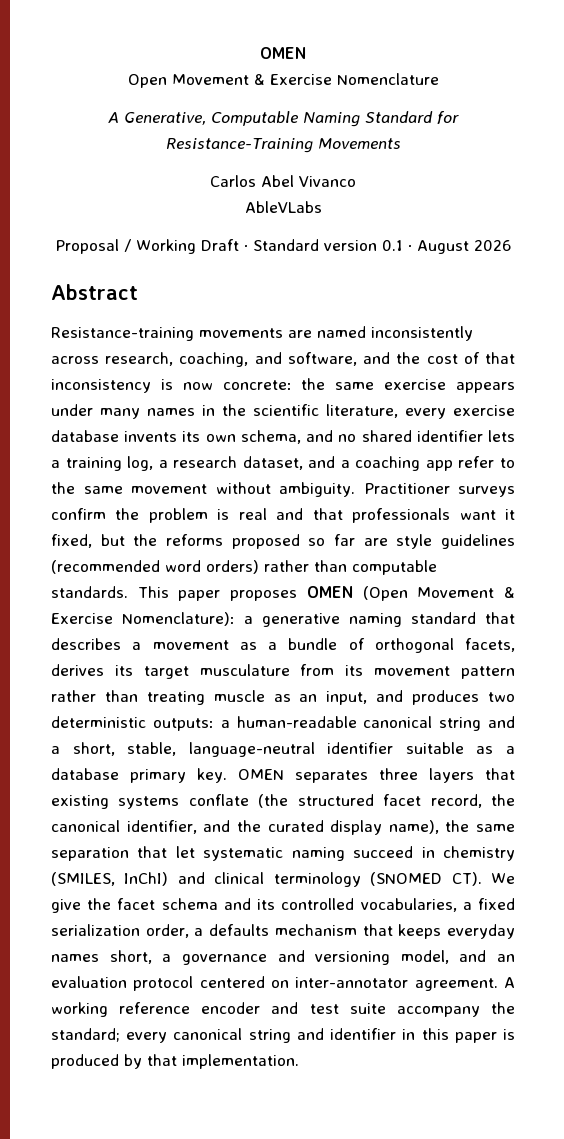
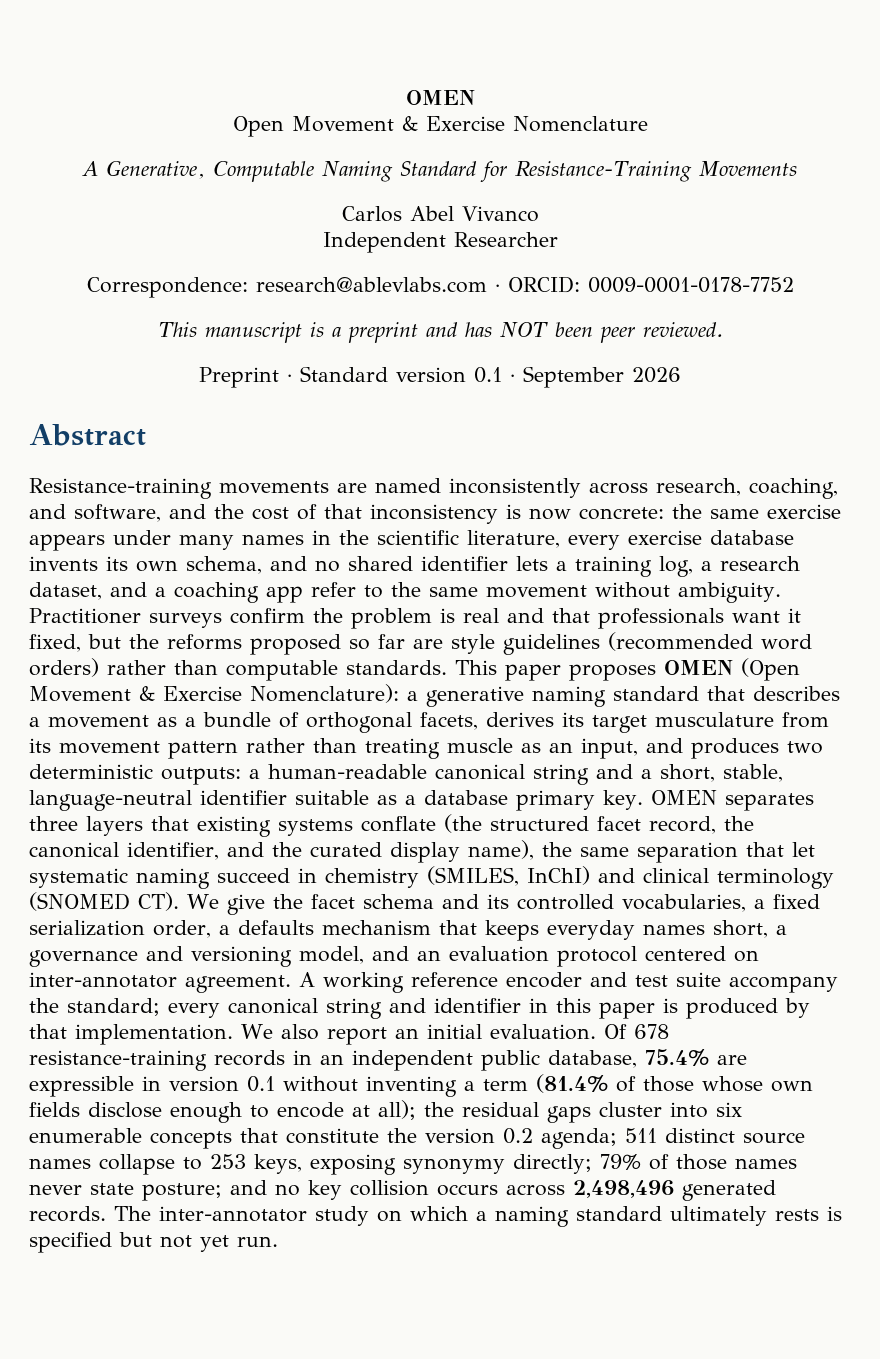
- AbleVLabs
- Proposal / Working Draft · Standard version 0.1 · August 2026
+ Independent Researcher
+ Correspondence: research@ablevlabs.com · ORCID: 0009-0001-0178-7752
+ This manuscript is a preprint and has NOT been peer reviewed.
+ Preprint · Standard version 0.1 · September 2026
+ We also report an initial evaluation. Of 678 resistance-training records in an independent public database, 75.4% are expressible in version 0.1 without inventing a term (81.4% of those whose own fields disclose enough to encode at all); the residual gaps cluster into six enumerable concepts that constitute the version 0.2 agenda; 511 distinct source names collapse to 253 keys, exposing synonymy directly; 79% of those names never state posture; and no key collision occurs across 2,498,496 generated records. The inter-annotator study on which a naming standard ultimately rests is specified but not yet run.

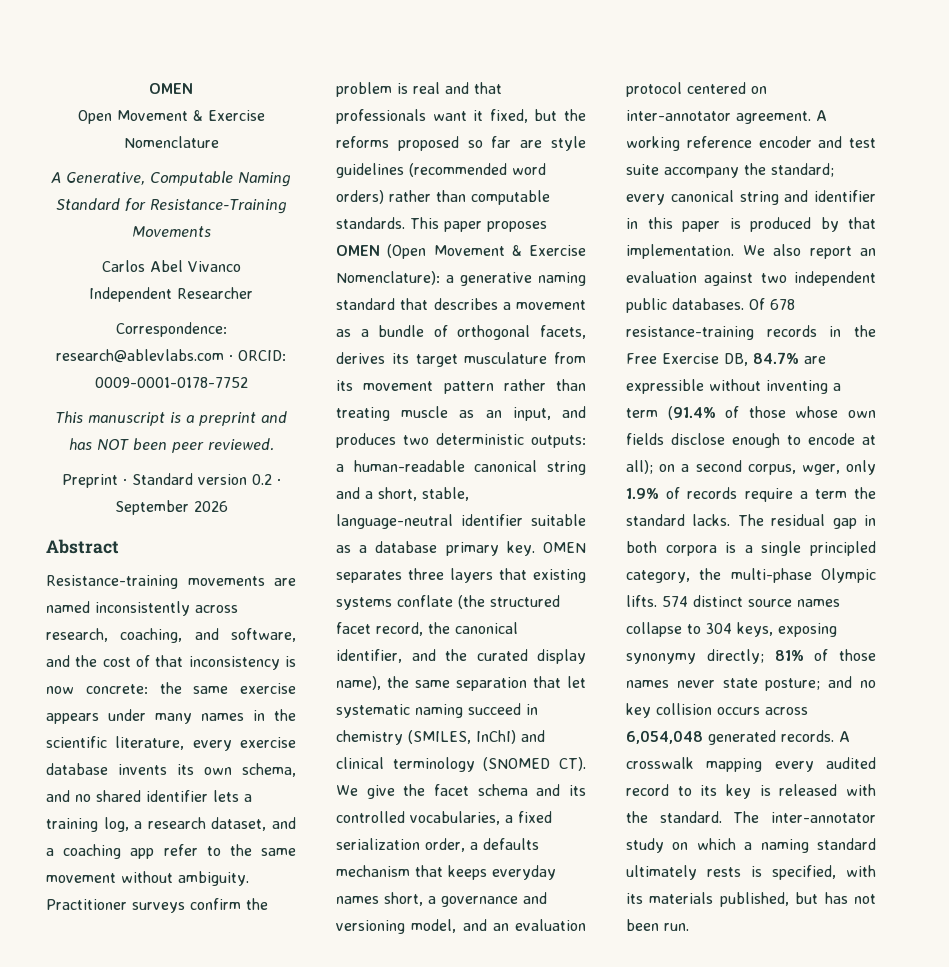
- Preprint · Standard version 0.1 · September 2026
+ Preprint · Standard version 0.2 · September 2026
- We also report an initial evaluation.
+ We also report an evaluation against two independent public databases.
- Of 678 resistance-training records in an independent public database, 75.4% are expressible in version 0.1 without inventing a term (81.4% of those whose own fields disclose enough to encode at all); the residual gaps cluster into six enumerable concepts that constitute the version 0.2 agenda; 511 distinct source names collapse to 253 keys, exposing synonymy directly; 79% of those names never state posture; and no key collision occurs across 2,498,496 generated records.
+ Of 678 resistance-training records in the Free Exercise DB, 84.7% are expressible without inventing a term (91.4% of those whose own fields disclose enough to encode at all); on a second corpus, wger, only 1.9% of records require a term the standard lacks. The residual gap in both corpora is a single principled category, the multi-phase Olympic lifts. 574 distinct source names collapse to 304 keys, exposing synonymy directly; 81% of those names never state posture; and no key collision occurs across 6,054,048 generated records.
+ A crosswalk mapping every audited record to its key is released with the standard.
- The inter-annotator study on which a naming standard ultimately rests is specified but not yet run.
+ The inter-annotator study on which a naming standard ultimately rests is specified, with its materials published, but has not been run.

